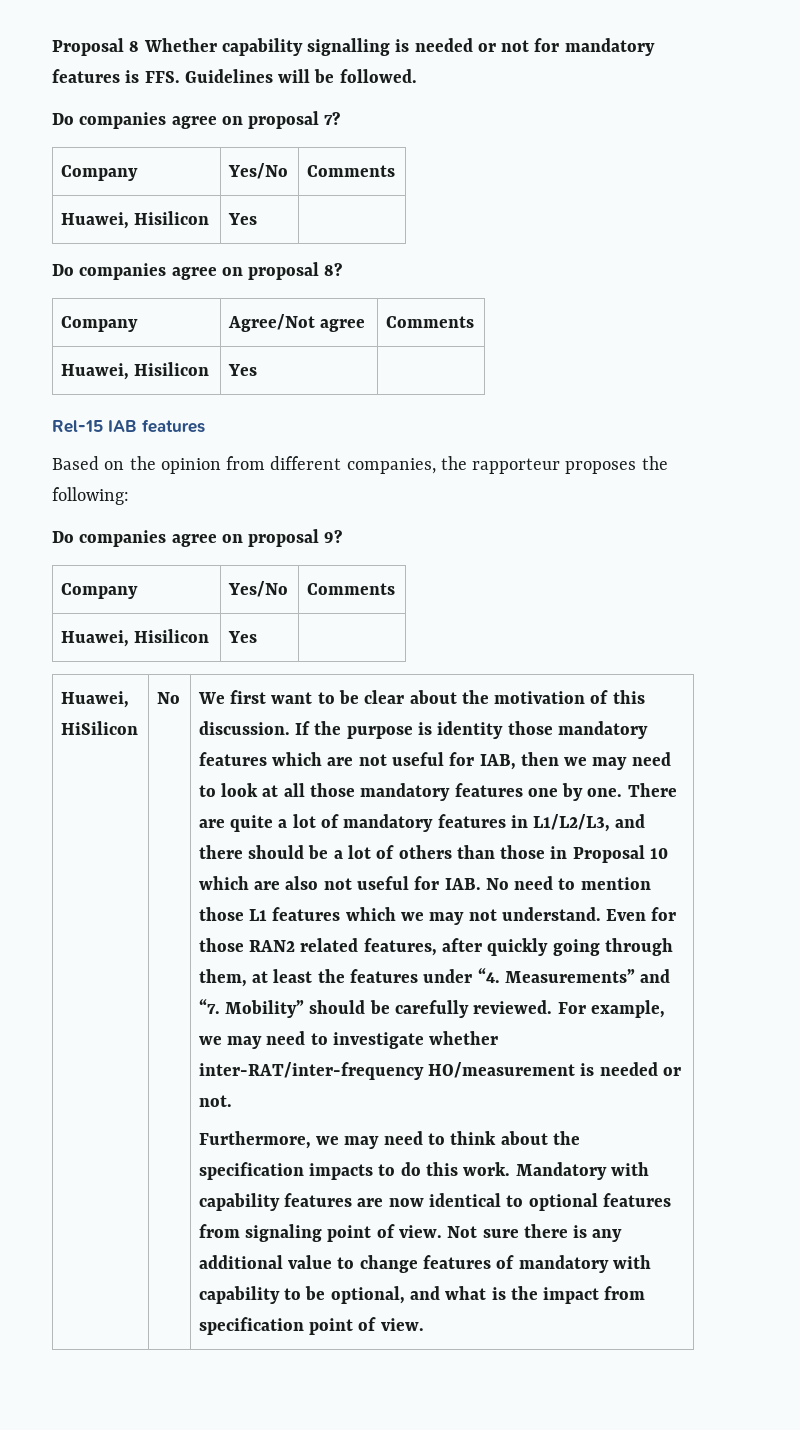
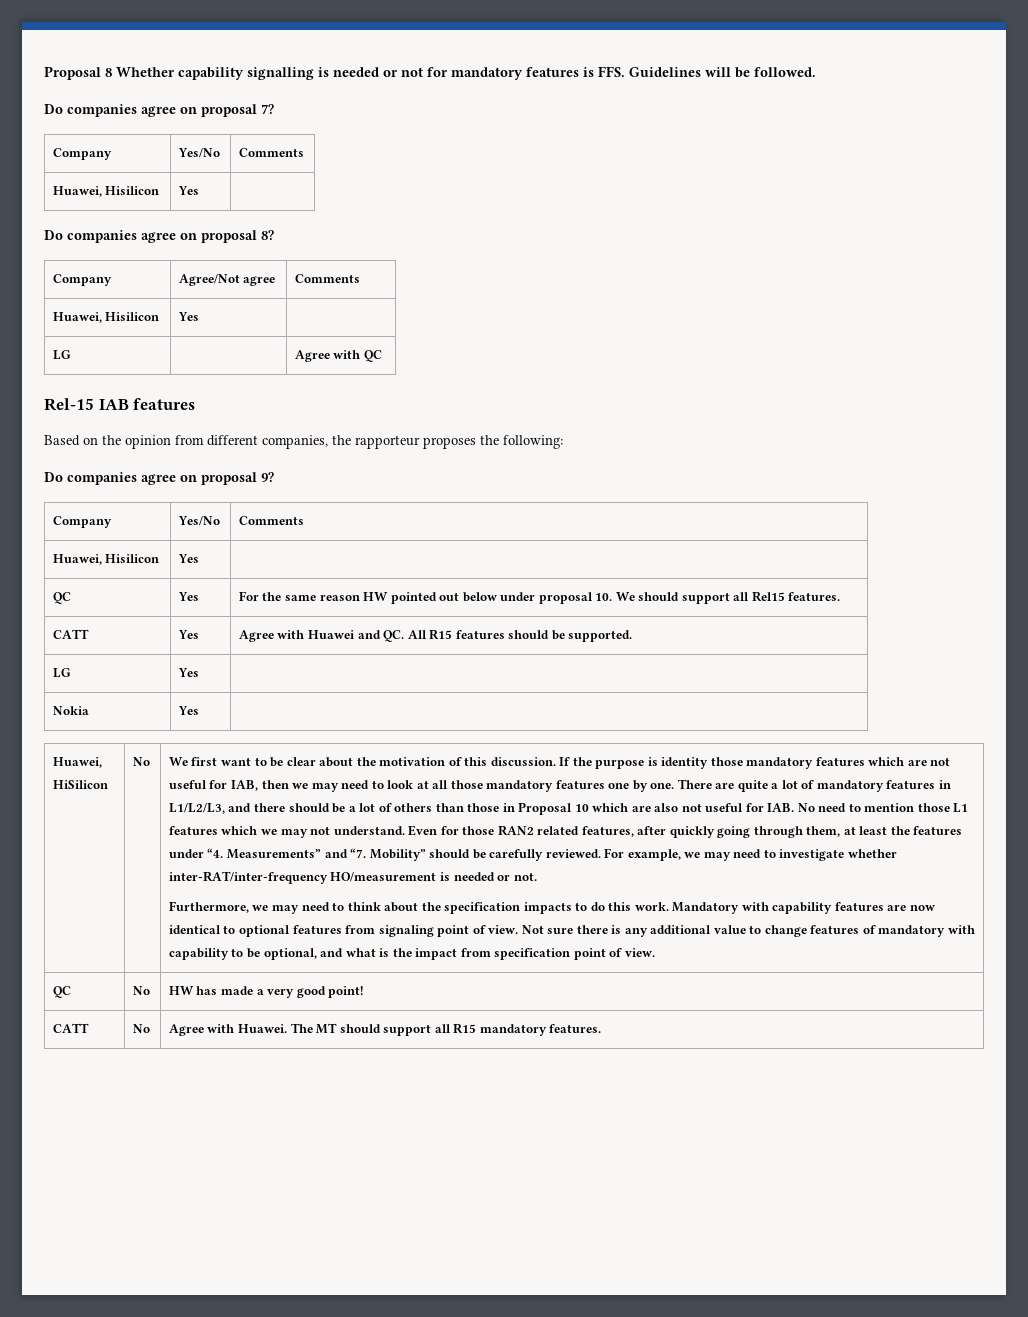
+ LG | | Agree with QC
+ QC | Yes | For the same reason HW pointed out below under proposal 10. We should support all Rel15 features.
+ CATT | Yes | Agree with Huawei and QC. All R15 features should be supported.
+ LG | Yes |
+ Nokia | Yes |
+ QC | No | HW has made a very good point!
+ CATT | No | Agree with Huawei. The MT should support all R15 mandatory features.

